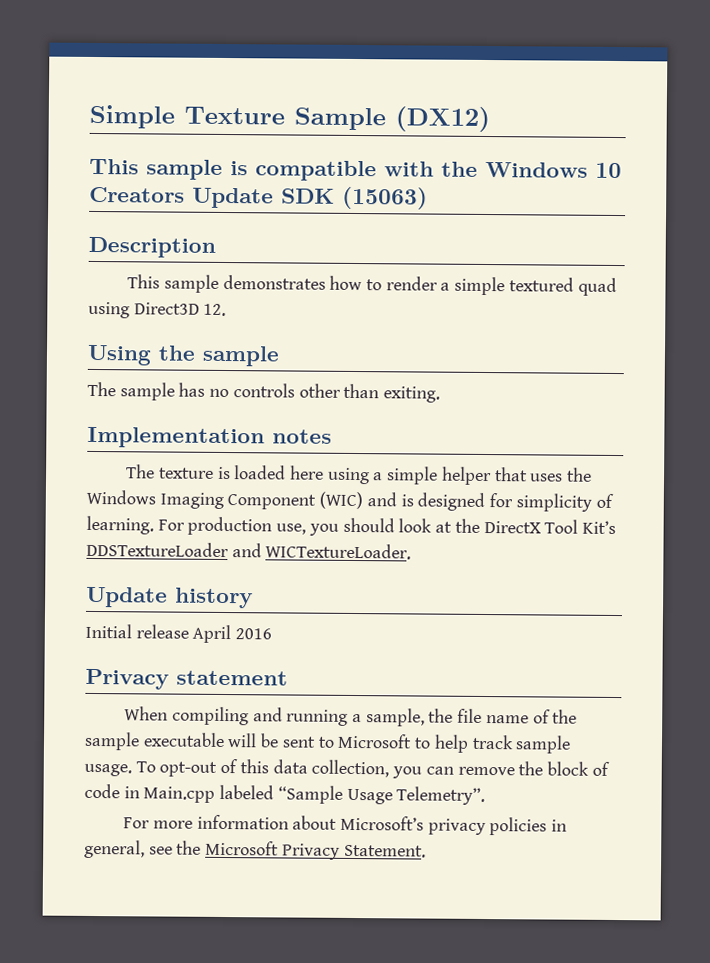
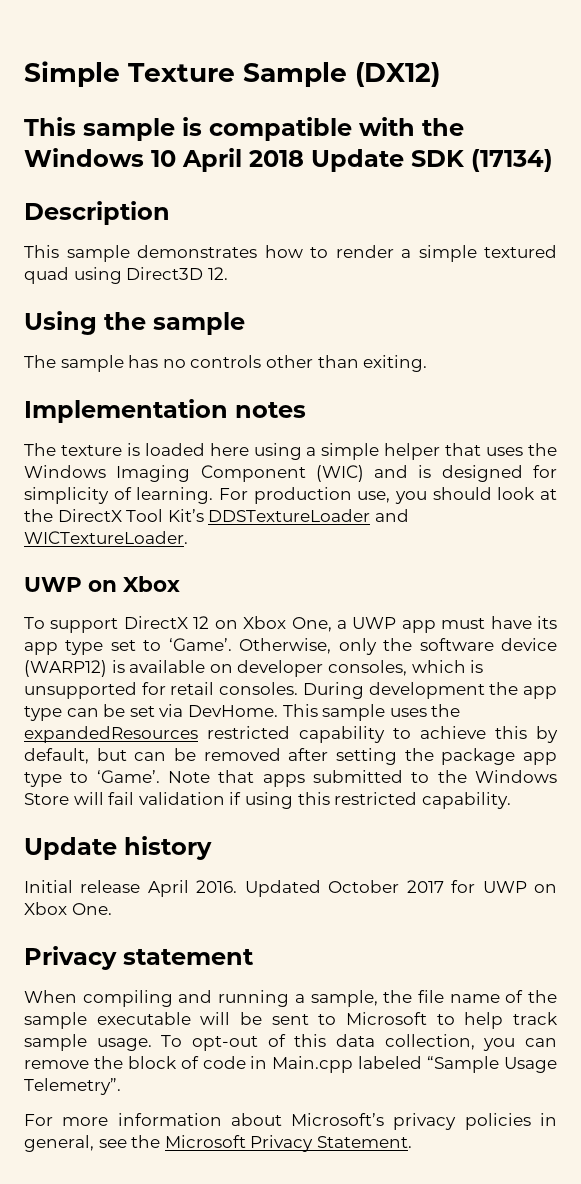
- This sample is compatible with the Windows 10 Creators Update SDK (15063)
+ This sample is compatible with the Windows 10 April 2018 Update SDK (17134)
  For production use, you should look at the DirectX Tool Kit’s DDSTextureLoader and WICTextureLoader.
+ UWP on Xbox
+ To support DirectX 12 on Xbox One, a UWP app must have its app type set to ‘Game’. Otherwise, only the software device (WARP12) is available on developer consoles, which is unsupported for retail consoles. During development the app type can be set via DevHome. This sample uses the expandedResources restricted capability to achieve this by default, but can be removed after setting the package app type to ‘Game’. Note that apps submitted to the Windows Store will fail validation if using this restricted capability.
- Initial release April 2016
+ Initial release April 2016. Updated October 2017 for UWP on Xbox One.

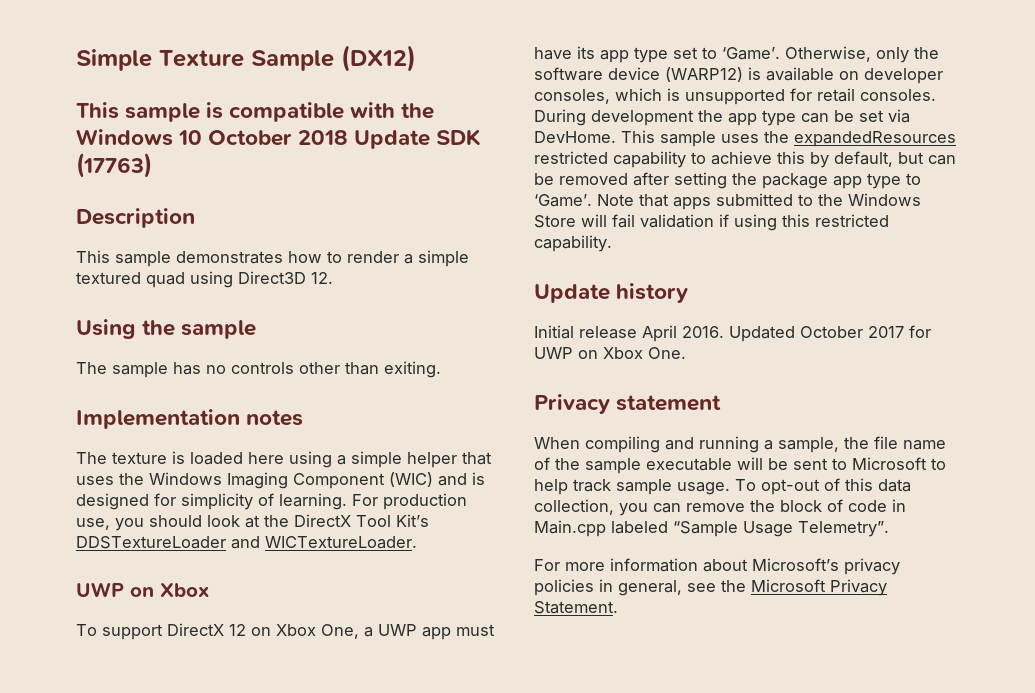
- This sample is compatible with the Windows 10 April 2018 Update SDK (17134)
+ This sample is compatible with the Windows 10 October 2018 Update SDK (17763)

